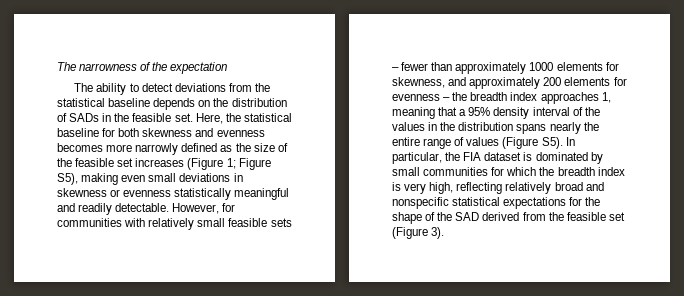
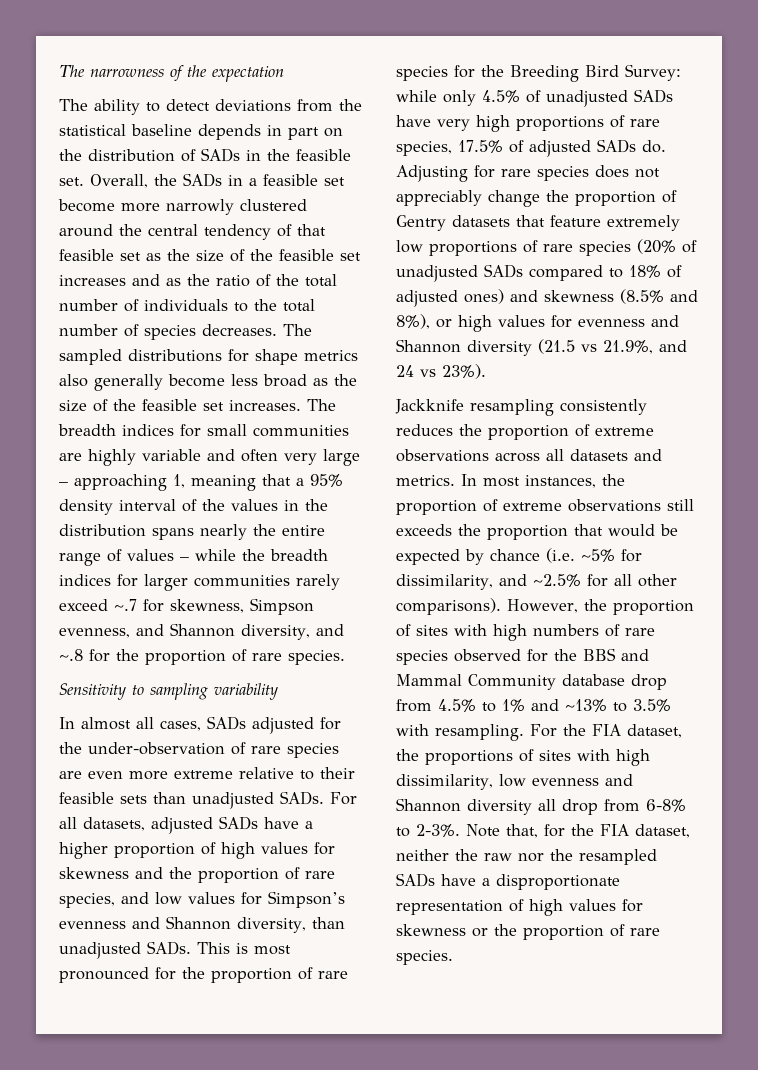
- The ability to detect deviations from the statistical baseline depends on the distribution of SADs in the feasible set.
+ The ability to detect deviations from the statistical baseline depends in part on the distribution of SADs in the feasible set.
- Here, the statistical baseline for both skewness and evenness becomes more narrowly defined as the size of the feasible set increases (Figure 1; Figure S5), making even small deviations in skewness or evenness statistically meaningful and readily detectable. However, for communities with relatively small feasible sets – fewer than approximately 1000 elements for skewness, and approximately 200 elements for evenness – the breadth index approaches 1, meaning that a 95% density interval of the values in the distribution spans nearly the entire range of values (Figure S5). In particular, the FIA dataset is dominated by small communities for which the breadth index is very high, reflecting relatively broad and nonspecific statistical expectations for the shape of the SAD derived from the feasible set (Figure 3).
+ Overall, the SADs in a feasible set become more narrowly clustered around the central tendency of that feasible set as the size of the feasible set increases and as the ratio of the total number of individuals to the total number of species decreases. The sampled distributions for shape metrics also generally become less broad as the size of the feasible set increases. The breadth indices for small communities are highly variable and often very large – approaching 1, meaning that a 95% density interval of the values in the distribution spans nearly the entire range of values – while the breadth indices for larger communities rarely exceed ~.7 for skewness, Simpson evenness, and Shannon diversity, and ~.8 for the proportion of rare species.
+ Sensitivity to sampling variability
+ In almost all cases, SADs adjusted for the under-observation of rare species are even more extreme relative to their feasible sets than unadjusted SADs. For all datasets, adjusted SADs have a higher proportion of high values for skewness and the proportion of rare species, and low values for Simpson’s evenness and Shannon diversity, than unadjusted SADs. This is most pronounced for the proportion of rare species for the Breeding Bird Survey: while only 4.5% of unadjusted SADs have very high proportions of rare species, 17.5% of adjusted SADs do. Adjusting for rare species does not appreciably change the proportion of Gentry datasets that feature extremely low proportions of rare species (20% of unadjusted SADs compared to 18% of adjusted ones) and skewness (8.5% and 8%), or high values for evenness and Shannon diversity (21.5 vs 21.9%, and 24 vs 23%).
+ Jackknife resampling consistently reduces the proportion of extreme observations across all datasets and metrics. In most instances, the proportion of extreme observations still exceeds the proportion that would be expected by chance (i.e. ~5% for dissimilarity, and ~2.5% for all other comparisons). However, the proportion of sites with high numbers of rare species observed for the BBS and Mammal Community database drop from 4.5% to 1% and ~13% to 3.5% with resampling. For the FIA dataset, the proportions of sites with high dissimilarity, low evenness and Shannon diversity all drop from 6-8% to 2-3%. Note that, for the FIA dataset, neither the raw nor the resampled SADs have a disproportionate representation of high values for skewness or the proportion of rare species.

